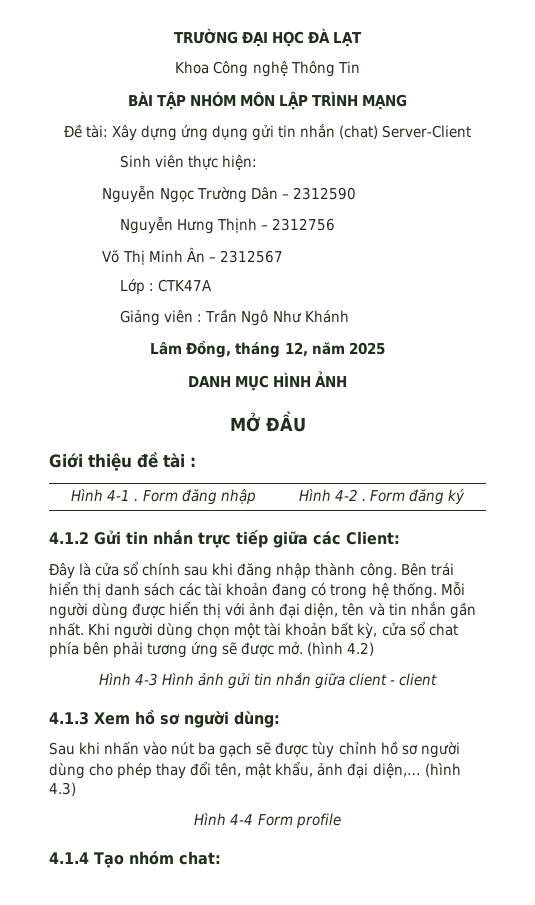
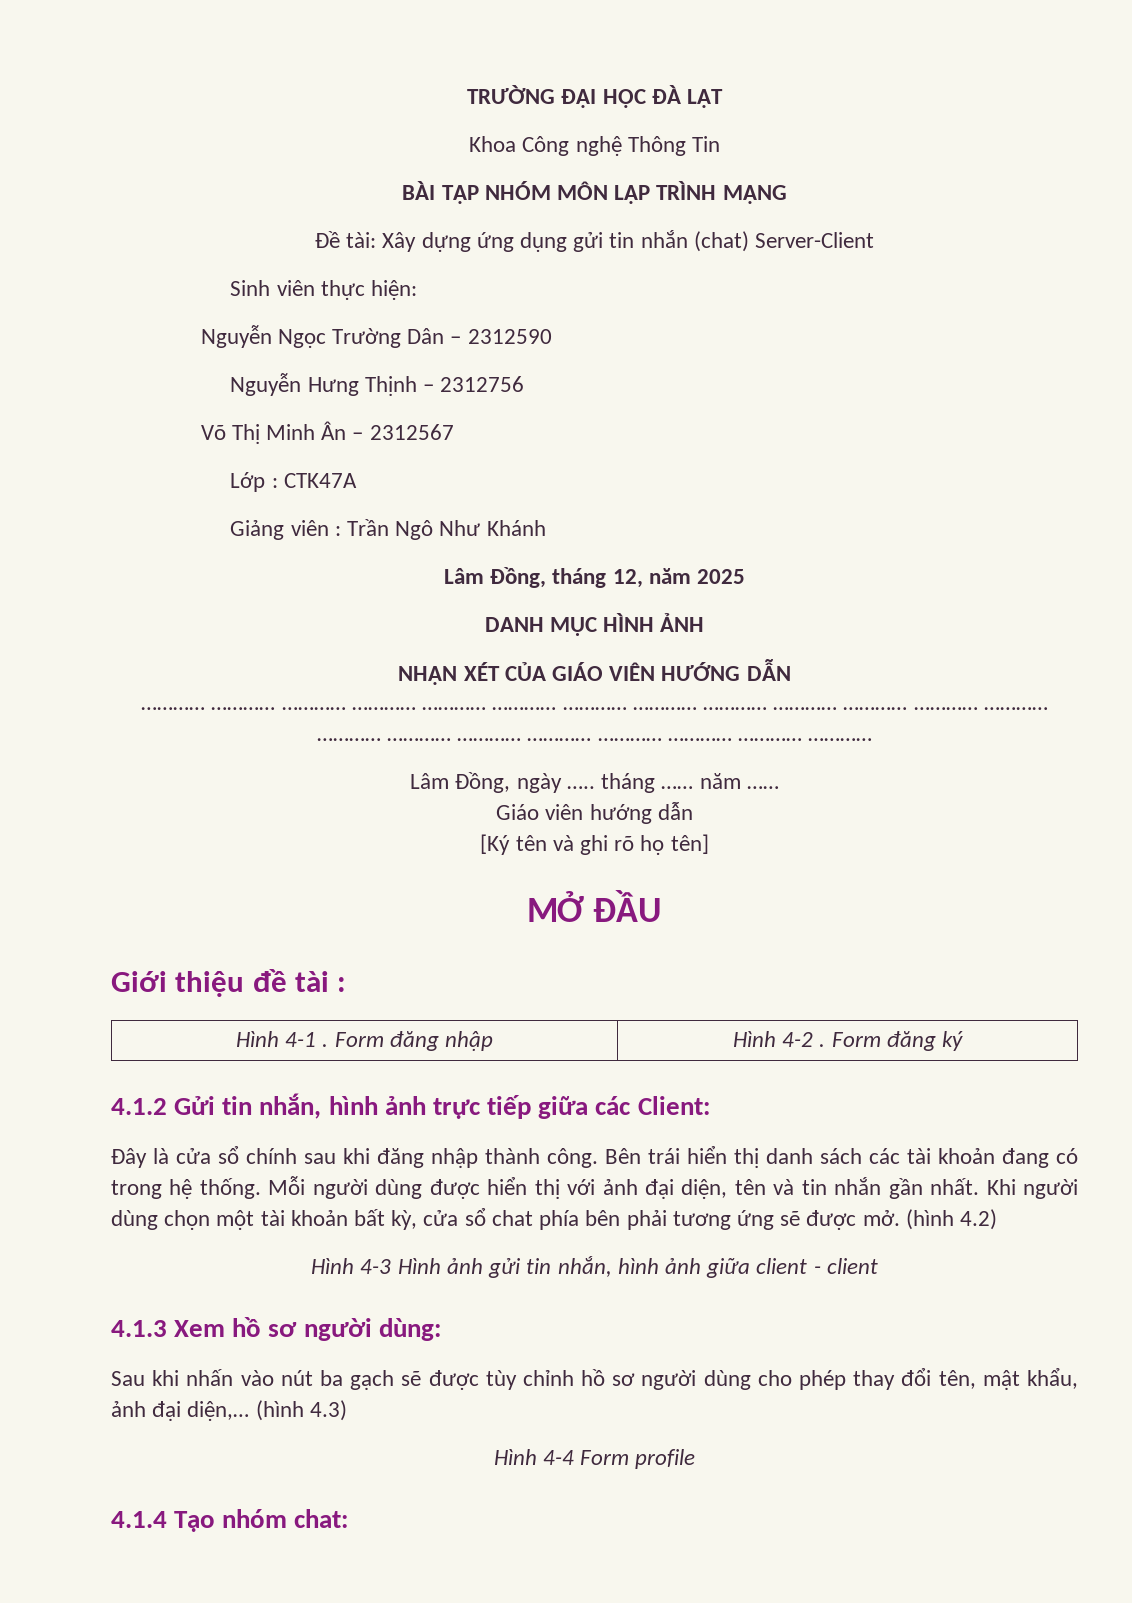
+ NHẬN XÉT CỦA GIÁO VIÊN HƯỚNG DẪN
+ ………… ………… ………… ………… ………… ………… ………… ………… ………… ………… ………… ………… ………… ………… ………… ………… ………… ………… ………… ………… …………
+ Lâm Đồng, ngày ….. tháng …… năm ……
+ Giáo viên hướng dẫn
+ [Ký tên và ghi rõ họ tên]
- 4.1.2 Gửi tin nhắn trực tiếp giữa các Client:
+ 4.1.2 Gửi tin nhắn, hình ảnh trực tiếp giữa các Client:
- Hình 4-3 Hình ảnh gửi tin nhắn giữa client - client
+ Hình 4-3 Hình ảnh gửi tin nhắn, hình ảnh giữa client - client

